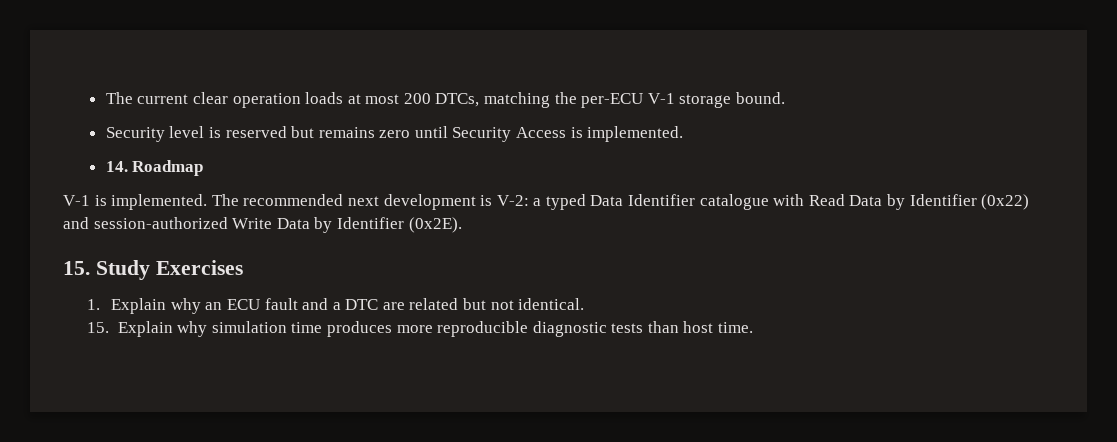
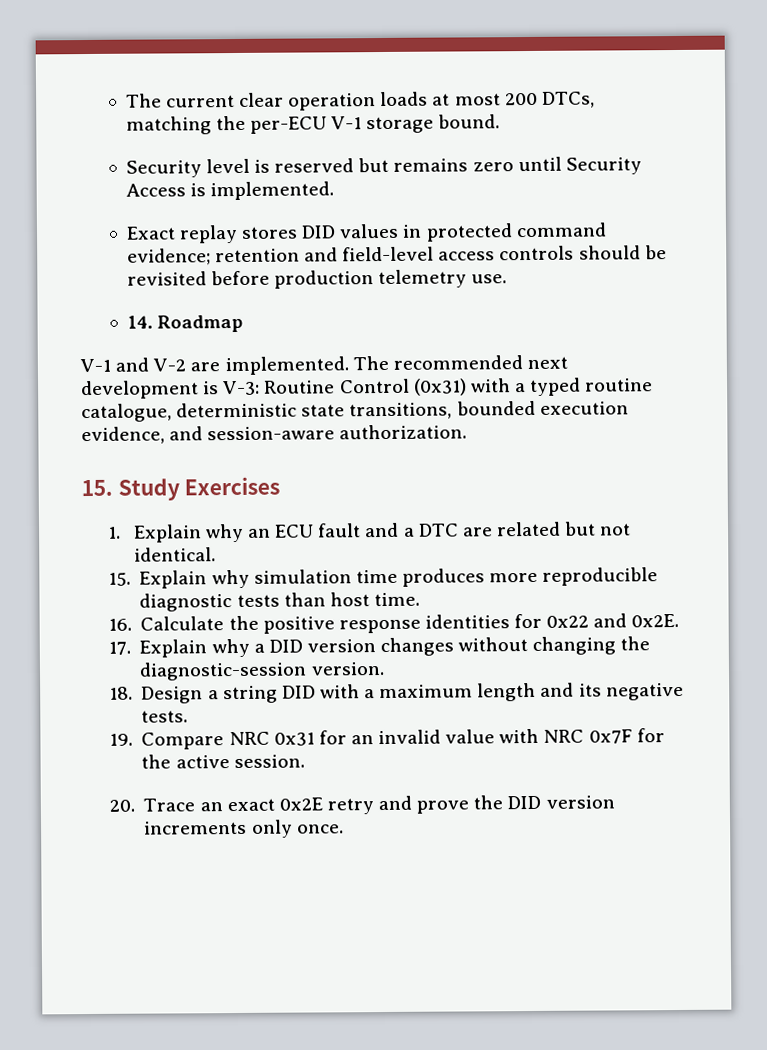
+ Exact replay stores DID values in protected command evidence; retention and field-level access controls should be revisited before production telemetry use.
- V-1 is implemented.
+ V-1 and V-2 are implemented.
- The recommended next development is V-2: a typed Data Identifier catalogue with Read Data by Identifier (0x22) and session-authorized Write Data by Identifier (0x2E).
+ The recommended next development is V-3: Routine Control (0x31) with a typed routine catalogue, deterministic state transitions, bounded execution evidence, and session-aware authorization.
+ 16. Calculate the positive response identities for 0x22 and 0x2E.
+ 17. Explain why a DID version changes without changing the diagnostic-session version.
+ 18. Design a string DID with a maximum length and its negative tests.
+ 19. Compare NRC 0x31 for an invalid value with NRC 0x7F for the active session.
+ 20. Trace an exact 0x2E retry and prove the DID version increments only once.

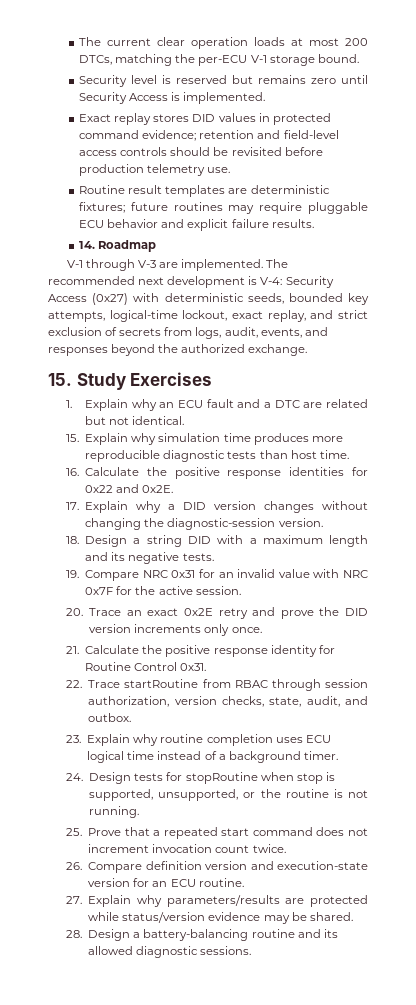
+ Routine result templates are deterministic fixtures; future routines may require pluggable ECU behavior and explicit failure results.
- V-1 and V-2 are implemented.
+ V-1 through V-3 are implemented.
- The recommended next development is V-3: Routine Control (0x31) with a typed routine catalogue, deterministic state transitions, bounded execution evidence, and session-aware authorization.
+ The recommended next development is V-4: Security Access (0x27) with deterministic seeds, bounded key attempts, logical-time lockout, exact replay, and strict exclusion of secrets from logs, audit, events, and responses beyond the authorized exchange.
+ 21. Calculate the positive response identity for Routine Control 0x31.
+ 22. Trace startRoutine from RBAC through session authorization, version checks, state, audit, and outbox.
+ 23. Explain why routine completion uses ECU logical time instead of a background timer.
+ 24. Design tests for stopRoutine when stop is supported, unsupported, or the routine is not running.
+ 25. Prove that a repeated start command does not increment invocation count twice.
+ 26. Compare definition version and execution-state version for an ECU routine.
+ 27. Explain why parameters/results are protected while status/version evidence may be shared.
+ 28. Design a battery-balancing routine and its allowed diagnostic sessions.

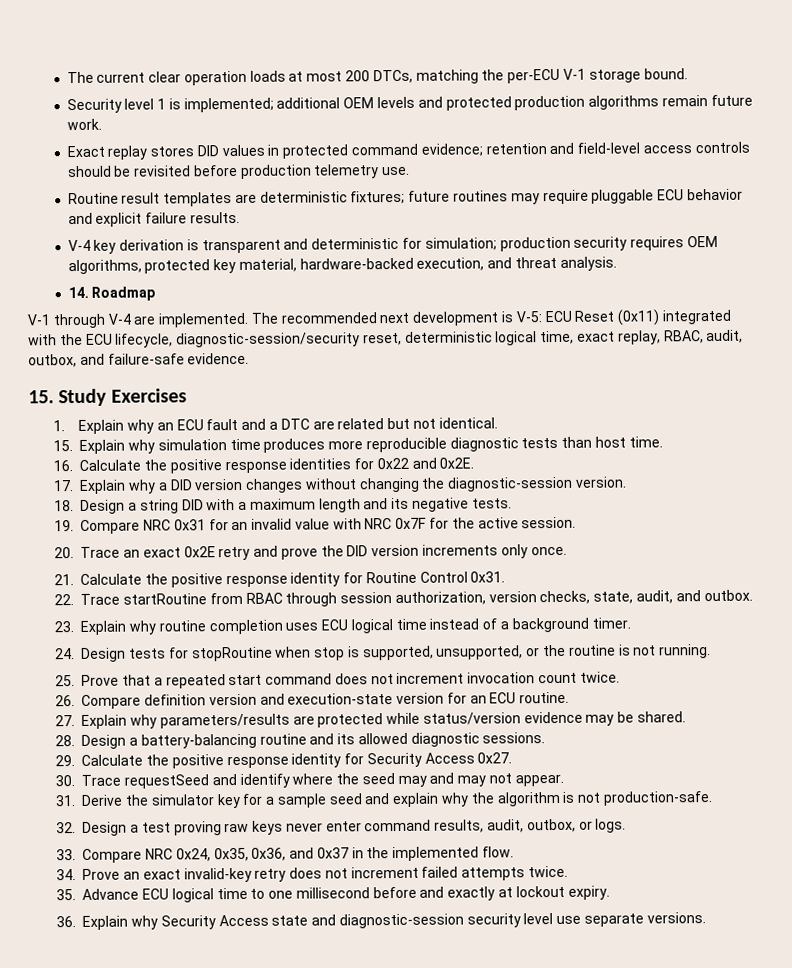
- Security level is reserved but remains zero until Security Access is implemented.
+ Security level 1 is implemented; additional OEM levels and protected production algorithms remain future work.
+ V-4 key derivation is transparent and deterministic for simulation; production security requires OEM algorithms, protected key material, hardware-backed execution, and threat analysis.
- V-1 through V-3 are implemented.
+ V-1 through V-4 are implemented.
- The recommended next development is V-4: Security Access (0x27) with deterministic seeds, bounded key attempts, logical-time lockout, exact replay, and strict exclusion of secrets from logs, audit, events, and responses beyond the authorized exchange.
+ The recommended next development is V-5: ECU Reset (0x11) integrated with the ECU lifecycle, diagnostic-session/security reset, deterministic logical time, exact replay, RBAC, audit, outbox, and failure-safe evidence.
+ 29. Calculate the positive response identity for Security Access 0x27.
+ 30. Trace requestSeed and identify where the seed may and may not appear.
+ 31. Derive the simulator key for a sample seed and explain why the algorithm is not production-safe.
+ 32. Design a test proving raw keys never enter command results, audit, outbox, or logs.
+ 33. Compare NRC 0x24, 0x35, 0x36, and 0x37 in the implemented flow.
+ 34. Prove an exact invalid-key retry does not increment failed attempts twice.
+ 35. Advance ECU logical time to one millisecond before and exactly at lockout expiry.
+ 36. Explain why Security Access state and diagnostic-session security level use separate versions.

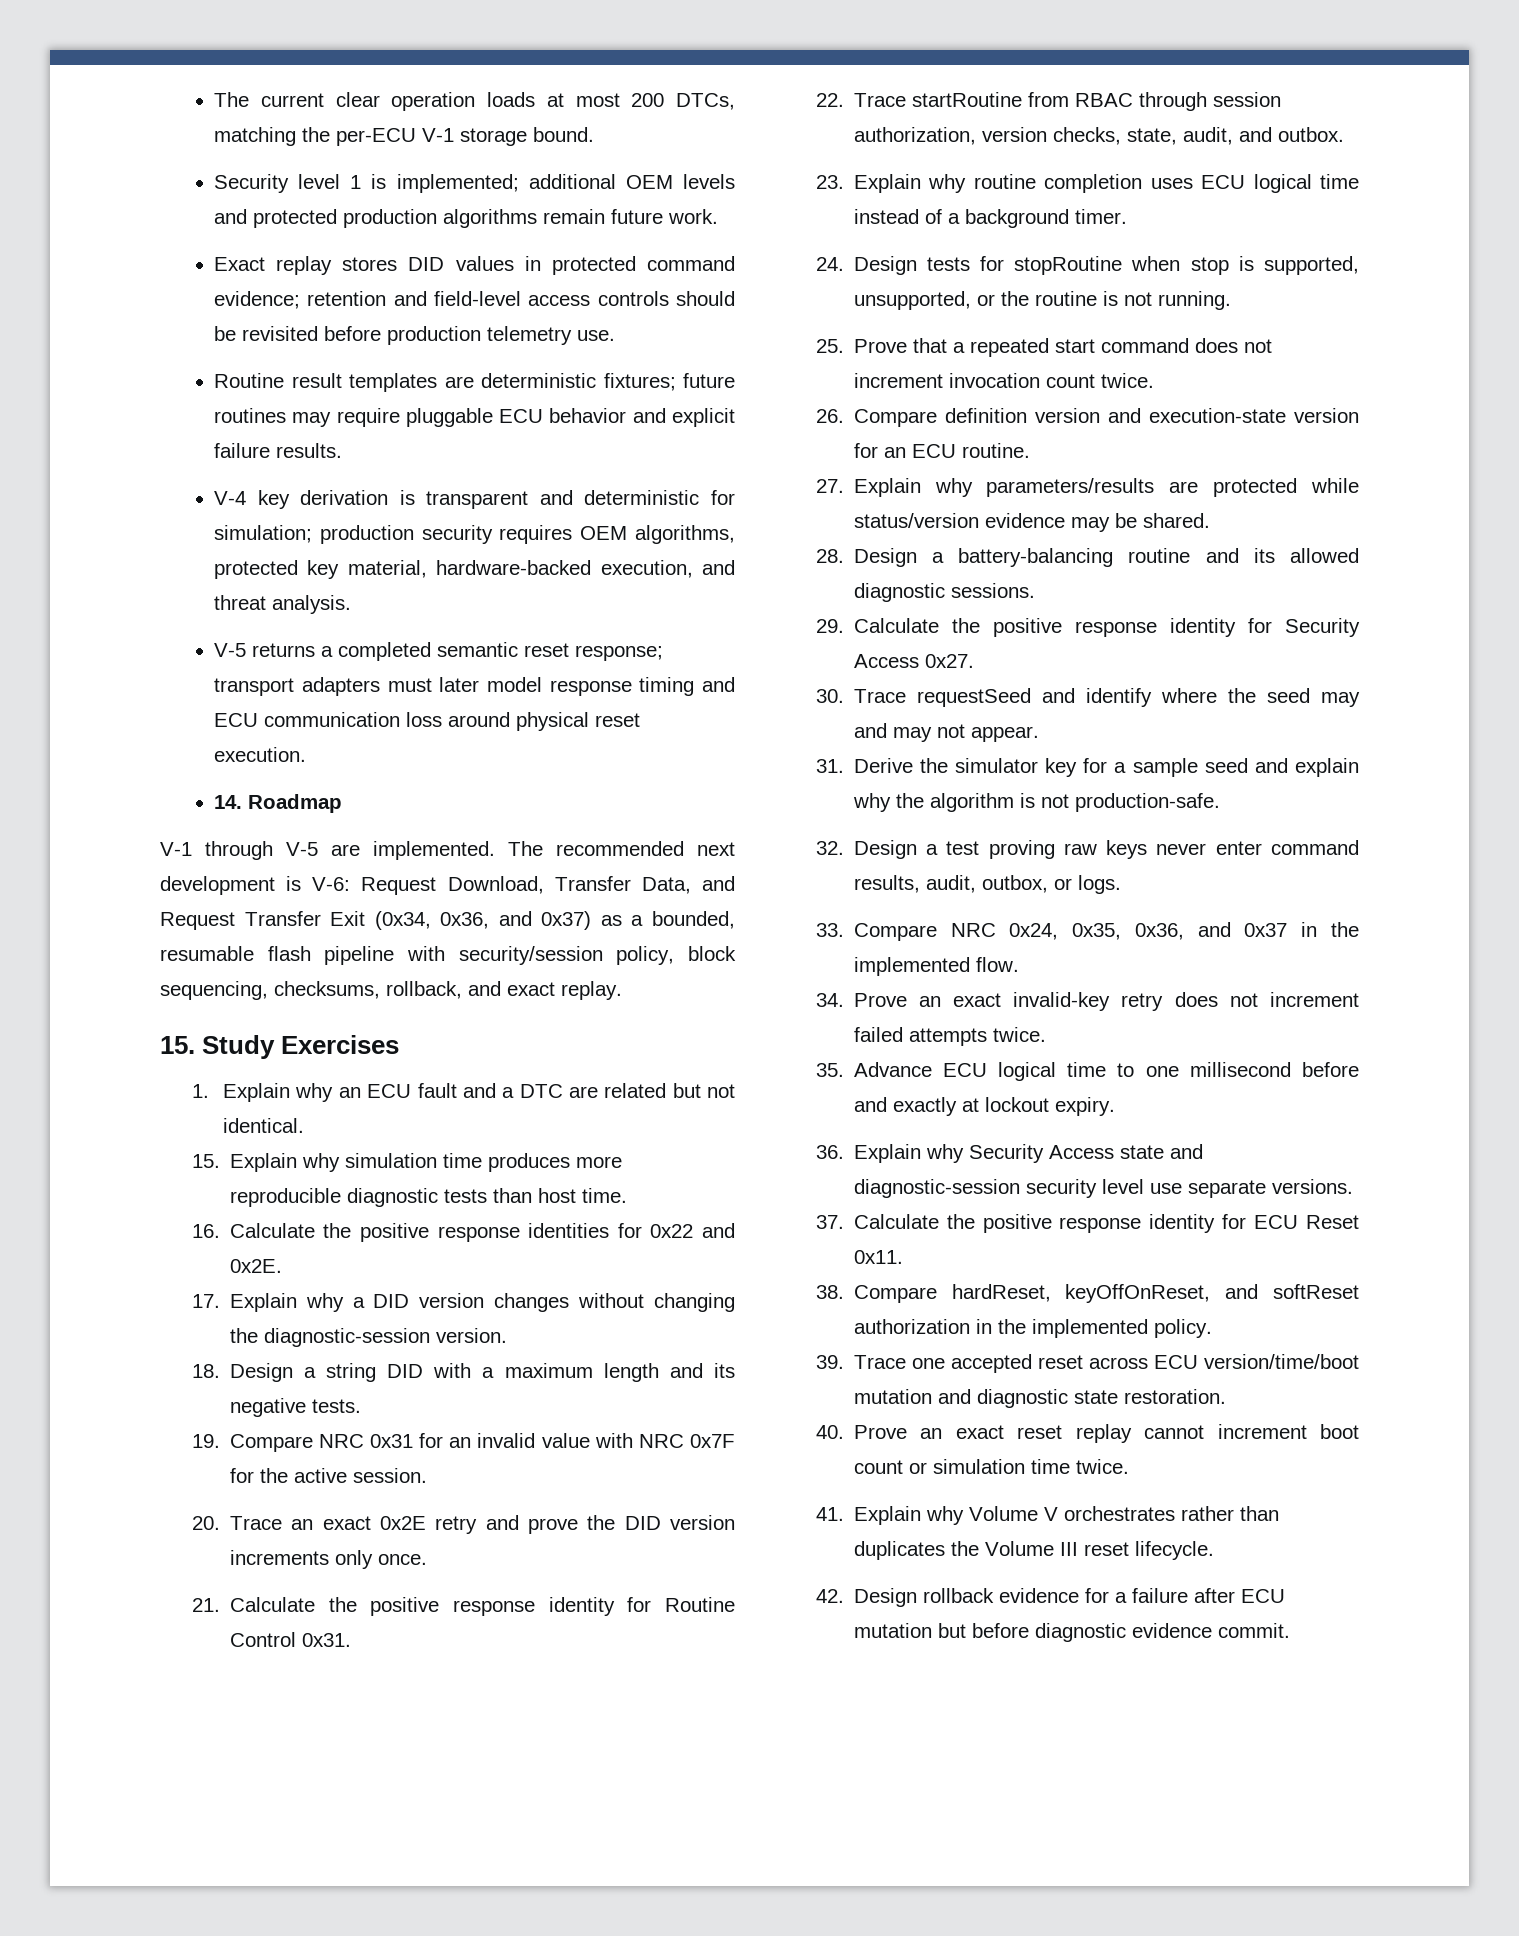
+ V-5 returns a completed semantic reset response; transport adapters must later model response timing and ECU communication loss around physical reset execution.
- V-1 through V-4 are implemented.
+ V-1 through V-5 are implemented.
- The recommended next development is V-5: ECU Reset (0x11) integrated with the ECU lifecycle, diagnostic-session/security reset, deterministic logical time, exact replay, RBAC, audit, outbox, and failure-safe evidence.
+ The recommended next development is V-6: Request Download, Transfer Data, and Request Transfer Exit (0x34, 0x36, and 0x37) as a bounded, resumable flash pipeline with security/session policy, block sequencing, checksums, rollback, and exact replay.
+ 37. Calculate the positive response identity for ECU Reset 0x11.
+ 38. Compare hardReset, keyOffOnReset, and softReset authorization in the implemented policy.
+ 39. Trace one accepted reset across ECU version/time/boot mutation and diagnostic state restoration.
+ 40. Prove an exact reset replay cannot increment boot count or simulation time twice.
+ 41. Explain why Volume V orchestrates rather than duplicates the Volume III reset lifecycle.
+ 42. Design rollback evidence for a failure after ECU mutation but before diagnostic evidence commit.

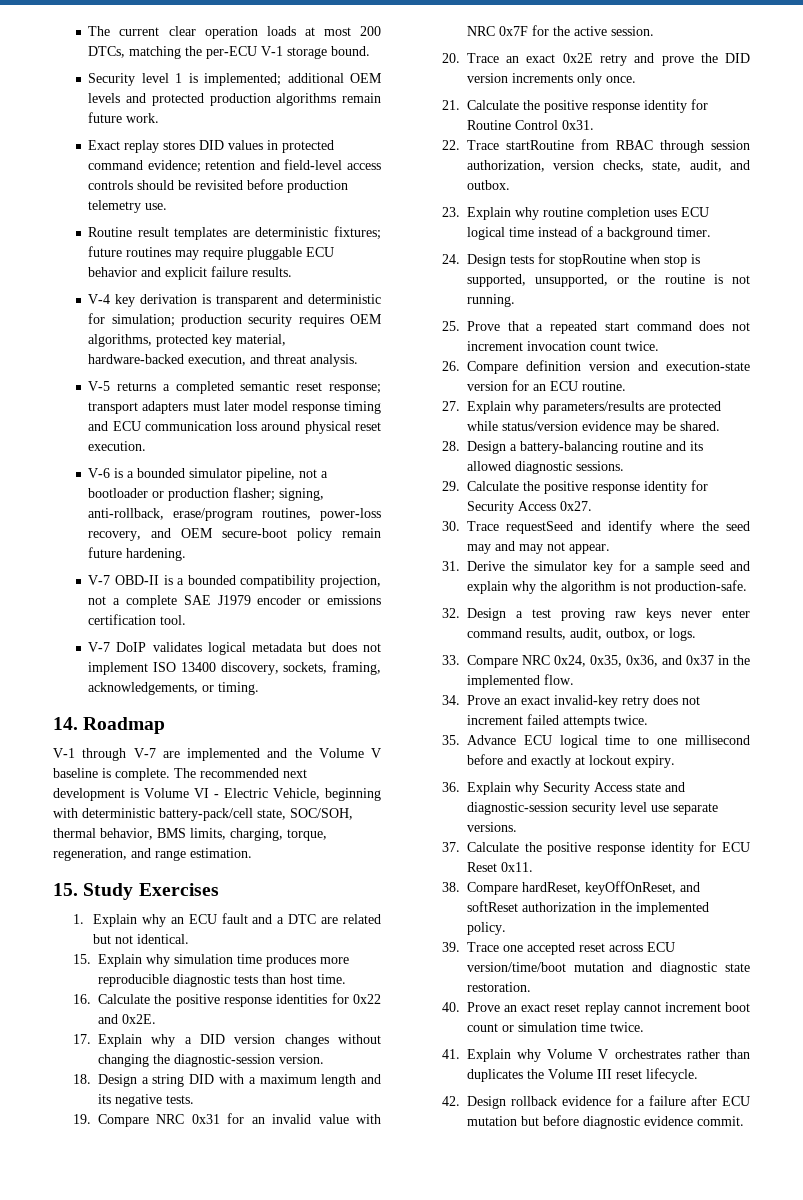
+ V-6 is a bounded simulator pipeline, not a bootloader or production flasher; signing, anti-rollback, erase/program routines, power-loss recovery, and OEM secure-boot policy remain future hardening.
+ V-7 OBD-II is a bounded compatibility projection, not a complete SAE J1979 encoder or emissions certification tool.
+ V-7 DoIP validates logical metadata but does not implement ISO 13400 discovery, sockets, framing, acknowledgements, or timing.
  14. Roadmap
- V-1 through V-5 are implemented.
+ V-1 through V-7 are implemented and the Volume V baseline is complete.
- The recommended next development is V-6: Request Download, Transfer Data, and Request Transfer Exit (0x34, 0x36, and 0x37) as a bounded, resumable flash pipeline with security/session policy, block sequencing, checksums, rollback, and exact replay.
+ The recommended next development is Volume VI - Electric Vehicle, beginning with deterministic battery-pack/cell state, SOC/SOH, thermal behavior, BMS limits, charging, torque, regeneration, and range estimation.

